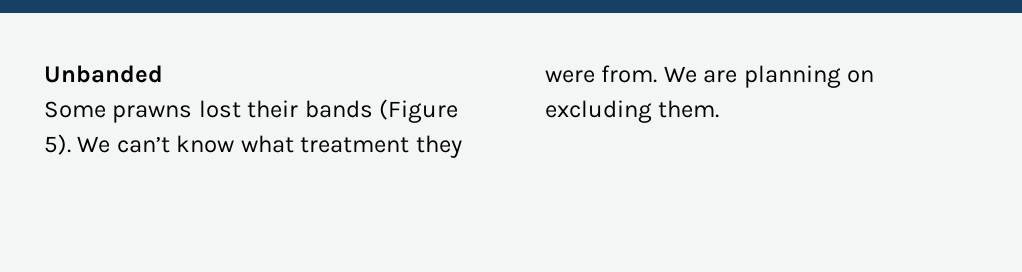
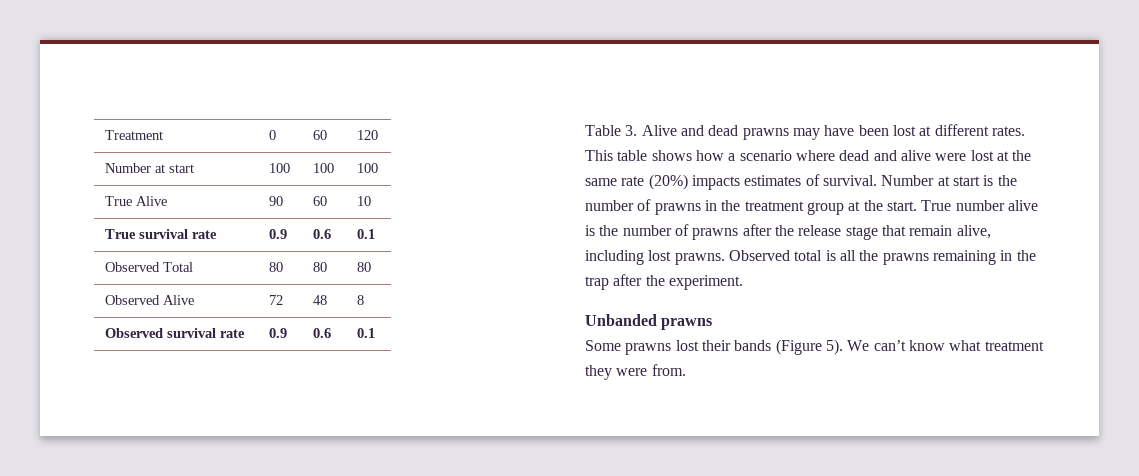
+ Treatment | 0 | 60 | 120
+ Number at start | 100 | 100 | 100
+ True Alive | 90 | 60 | 10
+ True survival rate | 0.9 | 0.6 | 0.1
+ Observed Total | 80 | 80 | 80
+ Observed Alive | 72 | 48 | 8
+ Observed survival rate | 0.9 | 0.6 | 0.1
+ Table 3. Alive and dead prawns may have been lost at different rates. This table shows how a scenario where dead and alive were lost at the same rate (20%) impacts estimates of survival. Number at start is the number of prawns in the treatment group at the start. True number alive is the number of prawns after the release stage that remain alive, including lost prawns. Observed total is all the prawns remaining in the trap after the experiment.
- Unbanded
+ Unbanded prawns
- We are planning on excluding them.

